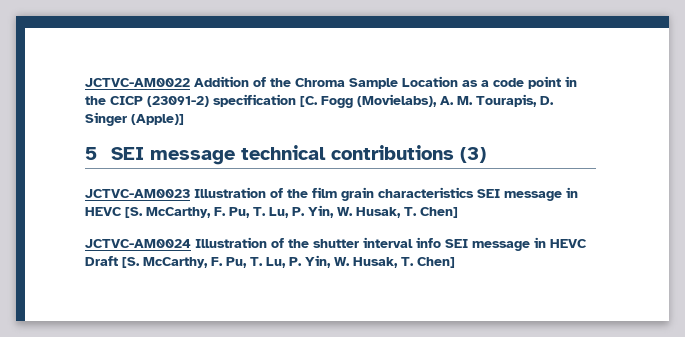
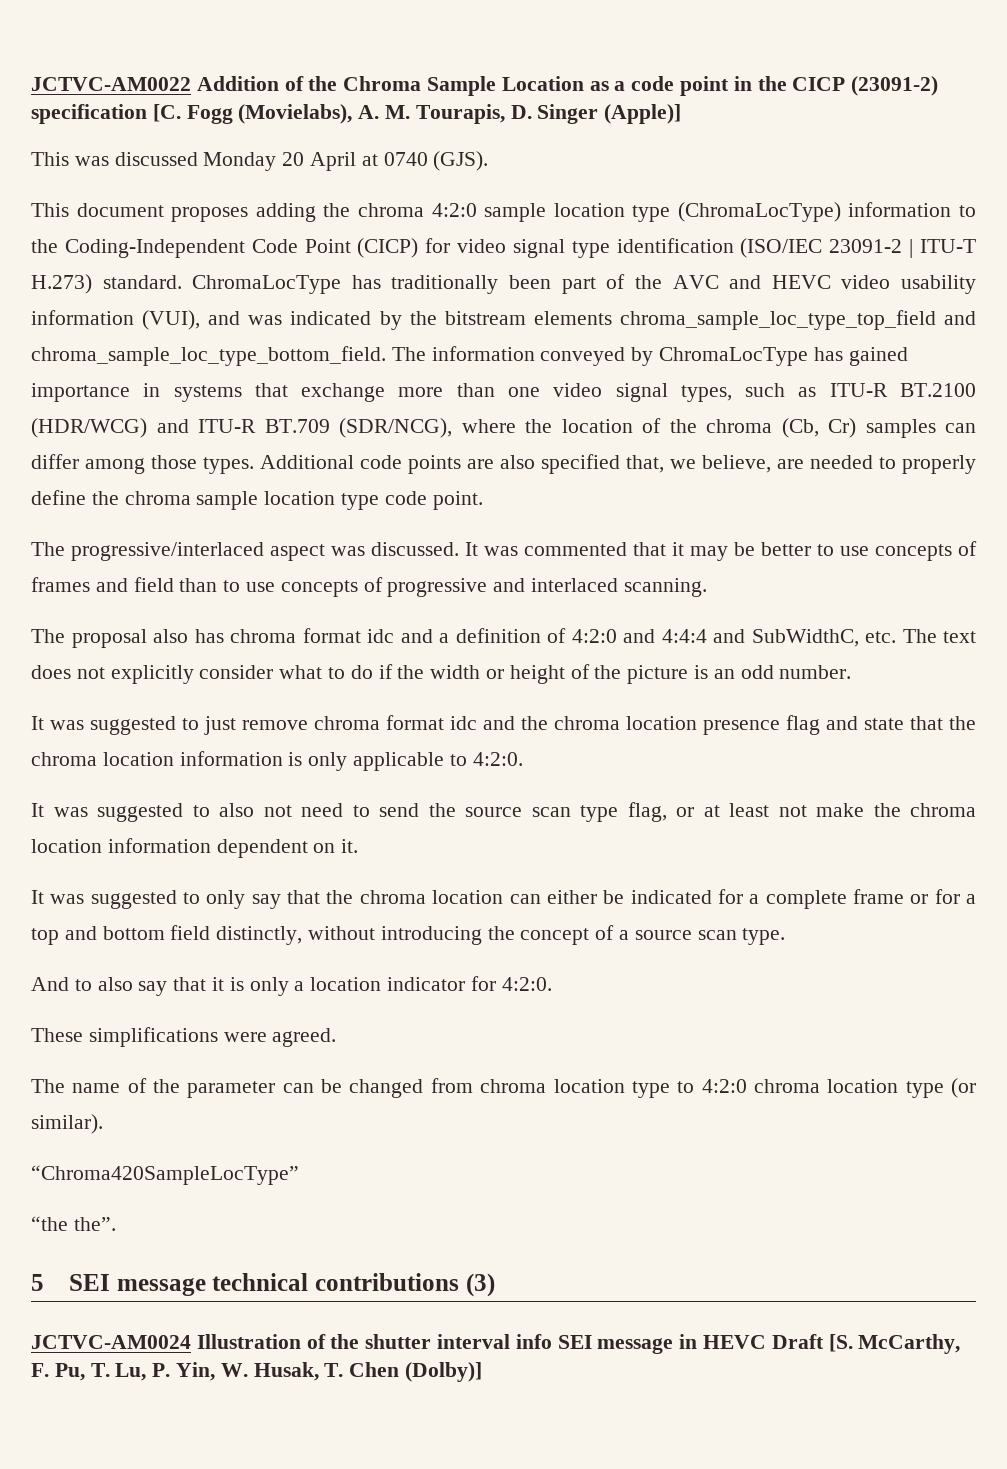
+ This was discussed Monday 20 April at 0740 (GJS).
+ This document proposes adding the chroma 4:2:0 sample location type (ChromaLocType) information to the Coding-Independent Code Point (CICP) for video signal type identification (ISO/IEC 23091-2 | ITU-T H.273) standard. ChromaLocType has traditionally been part of the AVC and HEVC video usability information (VUI), and was indicated by the bitstream elements chroma_sample_loc_type_top_field and chroma_sample_loc_type_bottom_field. The information conveyed by ChromaLocType has gained importance in systems that exchange more than one video signal types, such as ITU-R BT.2100 (HDR/WCG) and ITU-R BT.709 (SDR/NCG), where the location of the chroma (Cb, Cr) samples can differ among those types. Additional code points are also specified that, we believe, are needed to properly define the chroma sample location type code point.
+ The progressive/interlaced aspect was discussed. It was commented that it may be better to use concepts of frames and field than to use concepts of progressive and interlaced scanning.
+ The proposal also has chroma format idc and a definition of 4:2:0 and 4:4:4 and SubWidthC, etc. The text does not explicitly consider what to do if the width or height of the picture is an odd number.
+ It was suggested to just remove chroma format idc and the chroma location presence flag and state that the chroma location information is only applicable to 4:2:0.
+ It was suggested to also not need to send the source scan type flag, or at least not make the chroma location information dependent on it.
+ It was suggested to only say that the chroma location can either be indicated for a complete frame or for a top and bottom field distinctly, without introducing the concept of a source scan type.
+ And to also say that it is only a location indicator for 4:2:0.
+ These simplifications were agreed.
+ The name of the parameter can be changed from chroma location type to 4:2:0 chroma location type (or similar).
+ “Chroma420SampleLocType”
+ “the the”.
- JCTVC-AM0023 Illustration of the film grain characteristics SEI message in HEVC [S. McCarthy, F. Pu, T. Lu, P. Yin, W. Husak, T. Chen]
- JCTVC-AM0024 Illustration of the shutter interval info SEI message in HEVC Draft [S. McCarthy, F. Pu, T. Lu, P. Yin, W. Husak, T. Chen]
+ JCTVC-AM0024 Illustration of the shutter interval info SEI message in HEVC Draft [S. McCarthy, F. Pu, T. Lu, P. Yin, W. Husak, T. Chen (Dolby)]

